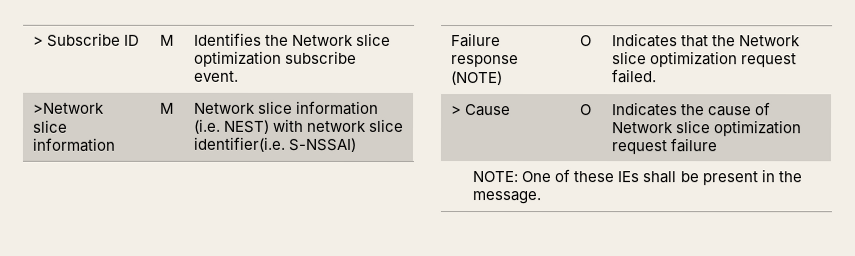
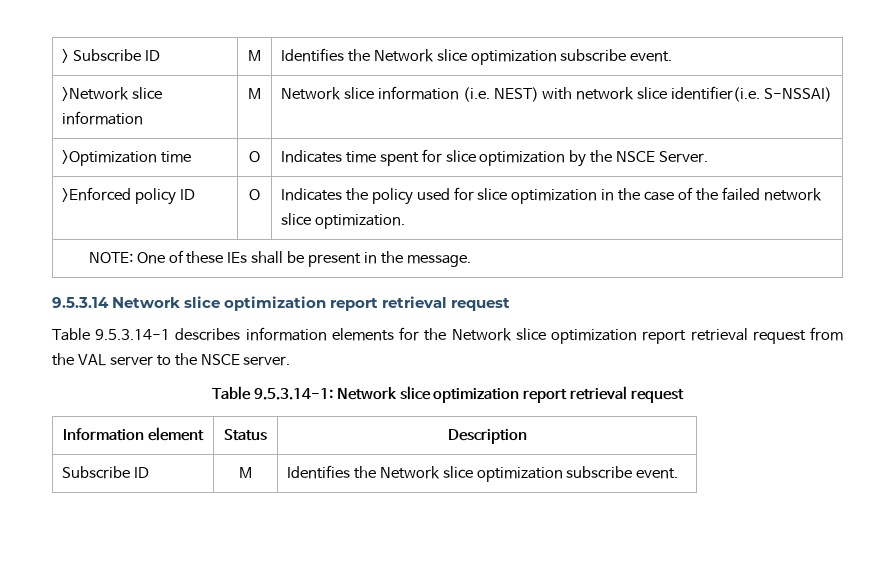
- Failure response (NOTE) | O | Indicates that the Network slice optimization request failed.
- > Cause | O | Indicates the cause of Network slice optimization request failure
+ >Optimization time | O | Indicates time spent for slice optimization by the NSCE Server.
+ >Enforced policy ID | O | Indicates the policy used for slice optimization in the case of the failed network slice optimization.
+ 9.5.3.14 Network slice optimization report retrieval request
+ Table 9.5.3.14-1 describes information elements for the Network slice optimization report retrieval request from the VAL server to the NSCE server.
+ Table 9.5.3.14-1: Network slice optimization report retrieval request
+ Information element | Status | Description
+ Subscribe ID | M | Identifies the Network slice optimization subscribe event.

